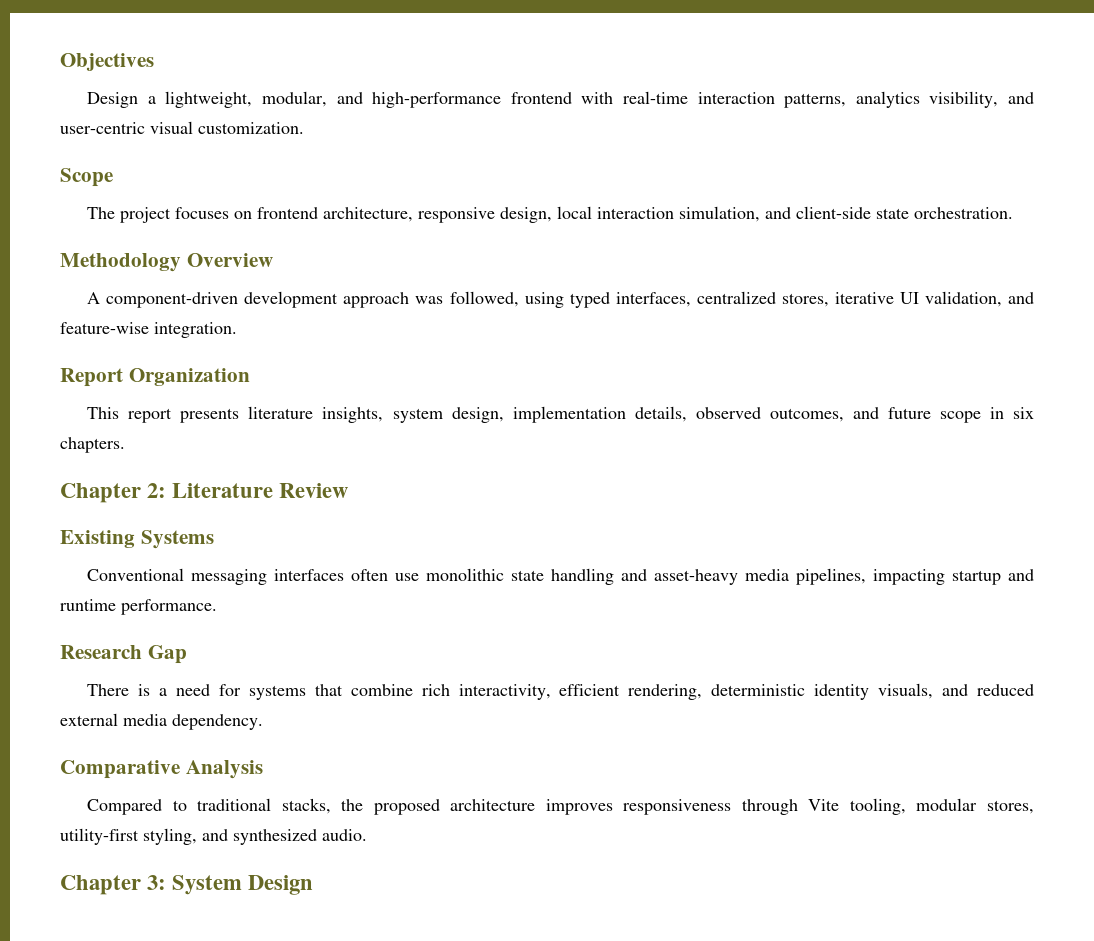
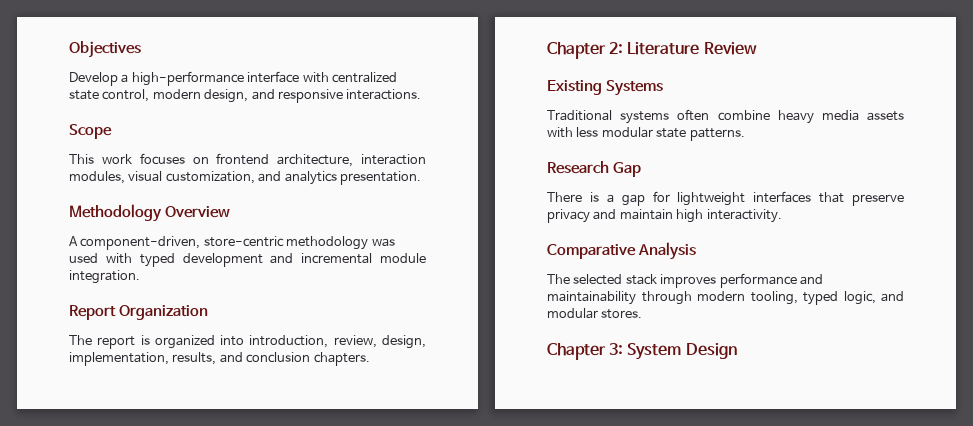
- Design a lightweight, modular, and high-performance frontend with real-time interaction patterns, analytics visibility, and user-centric visual customization.
+ Develop a high-performance interface with centralized state control, modern design, and responsive interactions.
- The project focuses on frontend architecture, responsive design, local interaction simulation, and client-side state orchestration.
+ This work focuses on frontend architecture, interaction modules, visual customization, and analytics presentation.
  Methodology Overview
- A component-driven development approach was followed, using typed interfaces, centralized stores, iterative UI validation, and feature-wise integration.
+ A component-driven, store-centric methodology was used with typed development and incremental module integration.
  Report Organization
- This report presents literature insights, system design, implementation details, observed outcomes, and future scope in six chapters.
+ The report is organized into introduction, review, design, implementation, results, and conclusion chapters.
- Conventional messaging interfaces often use monolithic state handling and asset-heavy media pipelines, impacting startup and runtime performance.
+ Traditional systems often combine heavy media assets with less modular state patterns.
- There is a need for systems that combine rich interactivity, efficient rendering, deterministic identity visuals, and reduced external media dependency.
+ There is a gap for lightweight interfaces that preserve privacy and maintain high interactivity.
  Comparative Analysis
- Compared to traditional stacks, the proposed architecture improves responsiveness through Vite tooling, modular stores, utility-first styling, and synthesized audio.
+ The selected stack improves performance and maintainability through modern tooling, typed logic, and modular stores.

